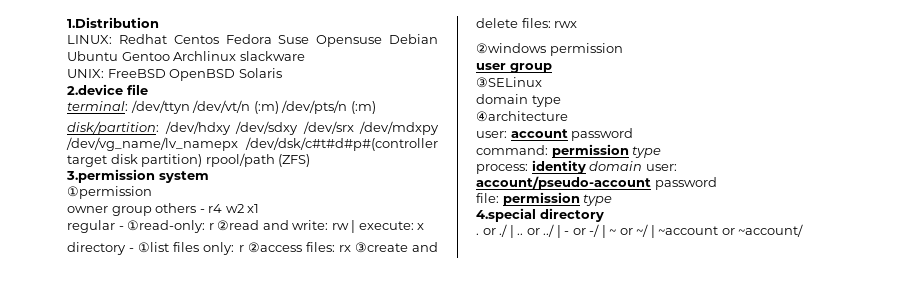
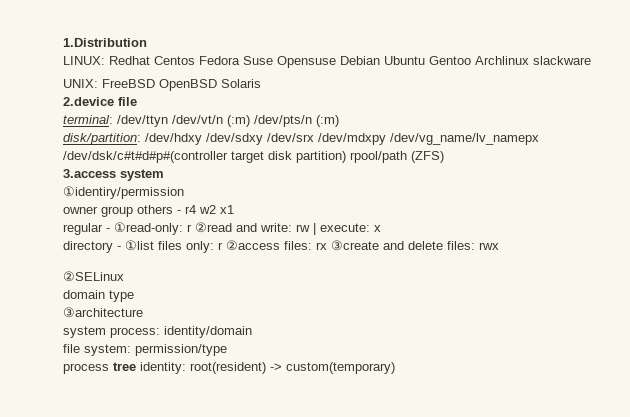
- 3.permission system
+ 3.access system
- ①permission
+ ①identiry/permission
- ②windows permission
- user group
- ③SELinux
+ ②SELinux
  domain type
- ④architecture
- user: account password
- command: permission type
- process: identity domain user: account/pseudo-account password
- file: permission type
- 4.special directory
- . or ./ | .. or ../ | - or -/ | ~ or ~/ | ~account or ~account/
+ ③architecture
+ system process: identity/domain
+ file system: permission/type
+ process tree identity: root(resident) -> custom(temporary)

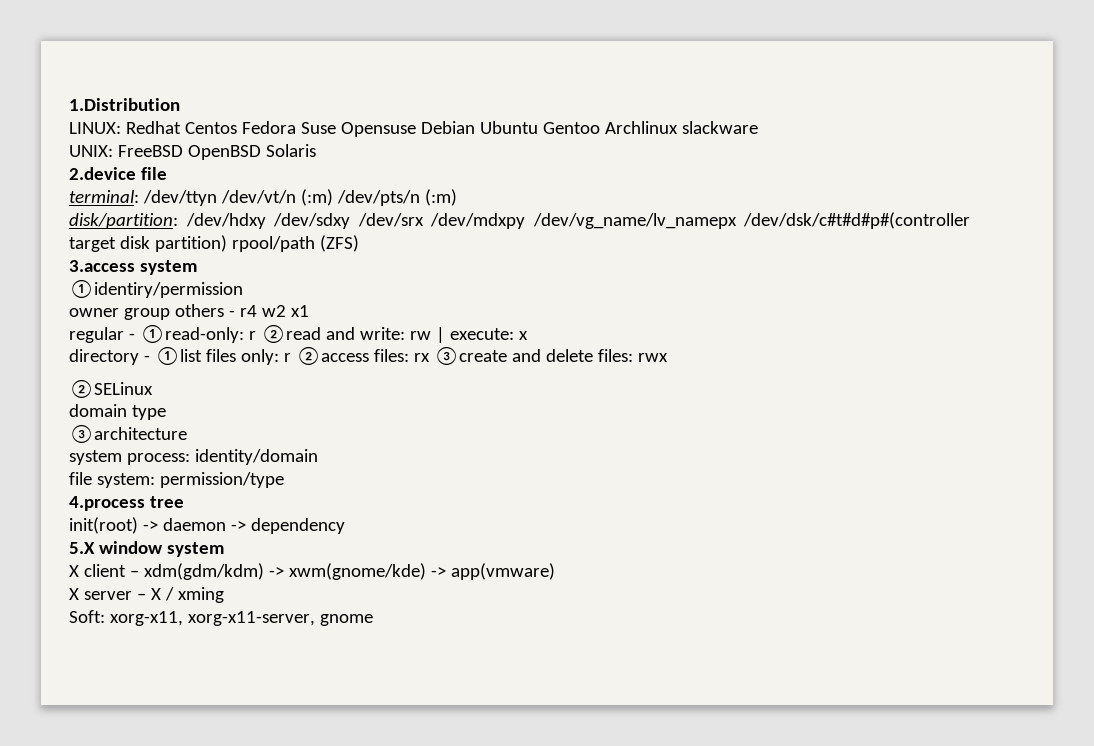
- process tree identity: root(resident) -> custom(temporary)
+ 4.process tree
+ init(root) -> daemon -> dependency
+ 5.X window system
+ X client – xdm(gdm/kdm) -> xwm(gnome/kde) -> app(vmware)
+ X server – X / xming
+ Soft: xorg-x11, xorg-x11-server, gnome

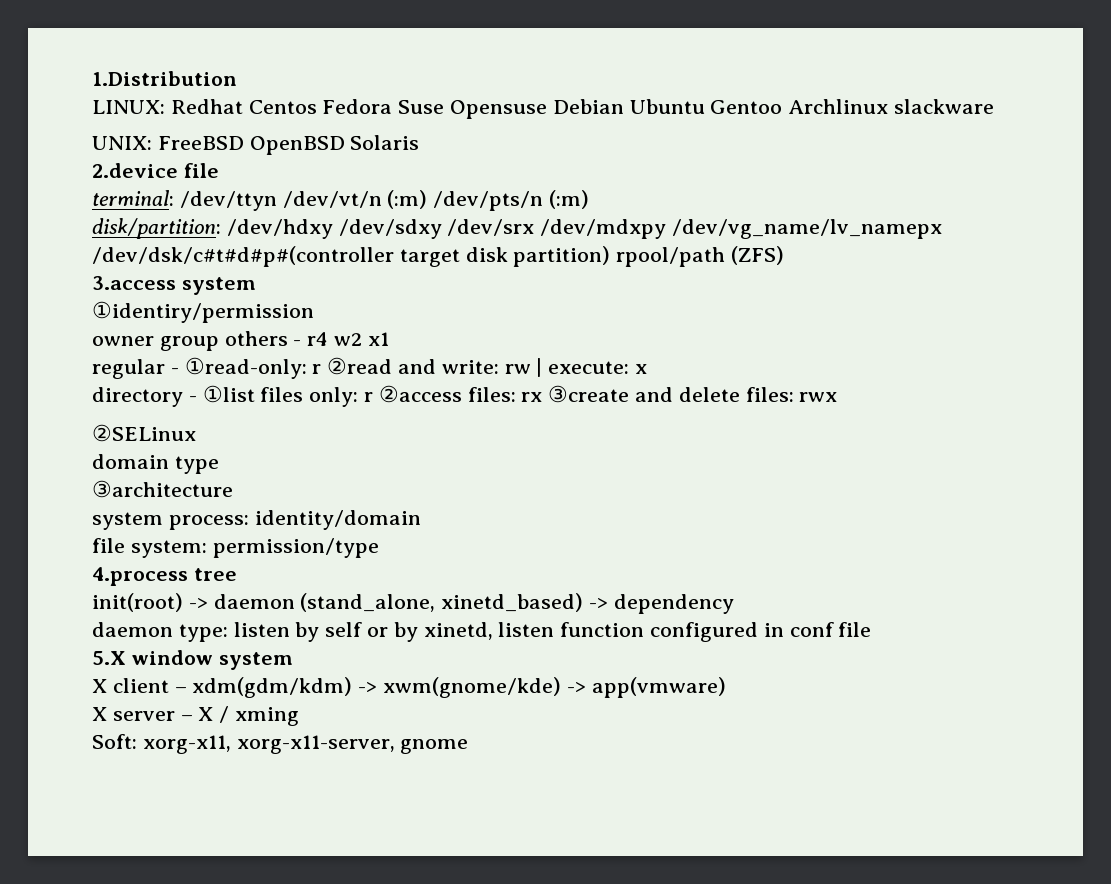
- init(root) -> daemon -> dependency
+ init(root) -> daemon (stand_alone, xinetd_based) -> dependency
+ daemon type: listen by self or by xinetd, listen function configured in conf file

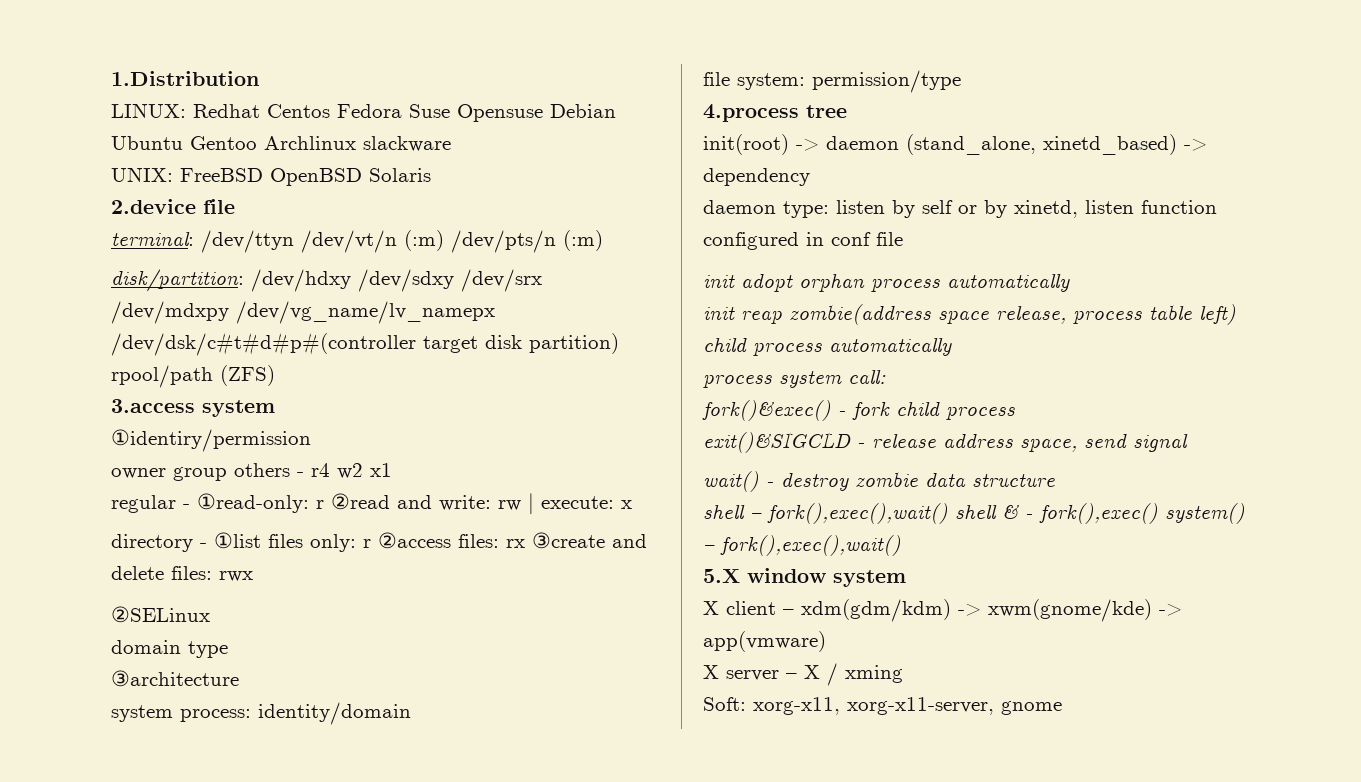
+ init adopt orphan process automatically
+ init reap zombie(address space release, process table left) child process automatically
+ process system call:
+ fork()&exec() - fork child process
+ exit()&SIGCLD - release address space, send signal
+ wait() - destroy zombie data structure
+ shell – fork(),exec(),wait() shell & - fork(),exec() system() – fork(),exec(),wait()

